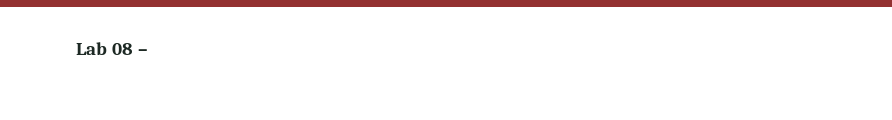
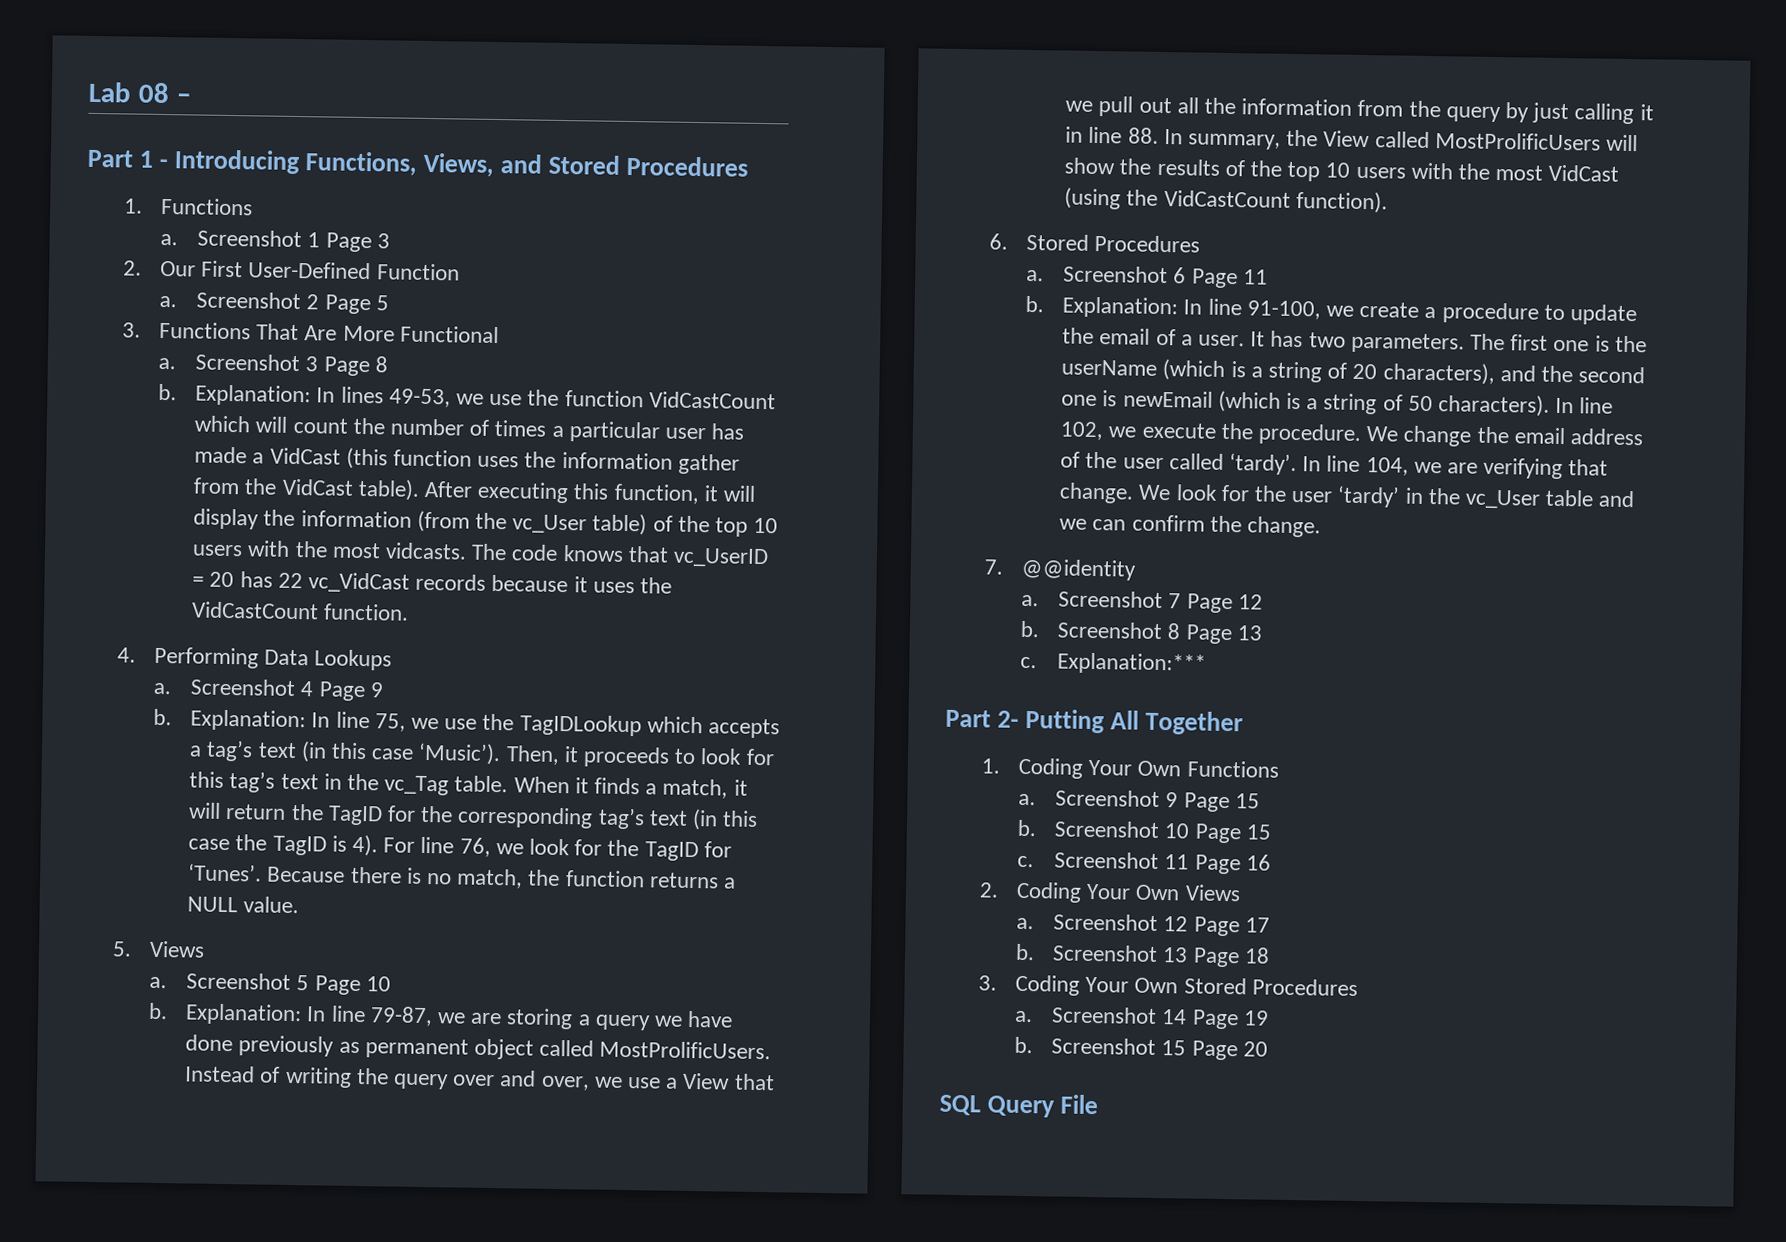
+ Part 1 - Introducing Functions, Views, and Stored Procedures
+ 1. Functions
+ a. Screenshot 1 Page 3
+ 2. Our First User-Defined Function
+ a. Screenshot 2 Page 5
+ 3. Functions That Are More Functional
+ a. Screenshot 3 Page 8
+ b. Explanation: In lines 49-53, we use the function VidCastCount which will count the number of times a particular user has made a VidCast (this function uses the information gather from the VidCast table). After executing this function, it will display the information (from the vc_User table) of the top 10 users with the most vidcasts. The code knows that vc_UserID = 20 has 22 vc_VidCast records because it uses the VidCastCount function.
+ 4. Performing Data Lookups
+ a. Screenshot 4 Page 9
+ b. Explanation: In line 75, we use the TagIDLookup which accepts a tag’s text (in this case ‘Music’). Then, it proceeds to look for this tag’s text in the vc_Tag table. When it finds a match, it will return the TagID for the corresponding tag’s text (in this case the TagID is 4). For line 76, we look for the TagID for ‘Tunes’. Because there is no match, the function returns a NULL value.
+ 5. Views
+ a. Screenshot 5 Page 10
+ b. Explanation: In line 79-87, we are storing a query we have done previously as permanent object called MostProlificUsers. Instead of writing the query over and over, we use a View that we pull out all the information from the query by just calling it in line 88. In summary, the View called MostProlificUsers will show the results of the top 10 users with the most VidCast (using the VidCastCount function).
+ 6. Stored Procedures
+ a. Screenshot 6 Page 11
+ b. Explanation: In line 91-100, we create a procedure to update the email of a user. It has two parameters. The first one is the userName (which is a string of 20 characters), and the second one is newEmail (which is a string of 50 characters). In line 102, we execute the procedure. We change the email address of the user called ‘tardy’. In line 104, we are verifying that change. We look for the user ‘tardy’ in the vc_User table and we can confirm the change.
+ 7. @@identity
+ a. Screenshot 7 Page 12
+ b. Screenshot 8 Page 13
+ c. Explanation:***
+ Part 2- Putting All Together
+ 1. Coding Your Own Functions
+ a. Screenshot 9 Page 15
+ b. Screenshot 10 Page 15
+ c. Screenshot 11 Page 16
+ 2. Coding Your Own Views
+ a. Screenshot 12 Page 17
+ b. Screenshot 13 Page 18
+ 3. Coding Your Own Stored Procedures
+ a. Screenshot 14 Page 19
+ b. Screenshot 15 Page 20
+ SQL Query File

